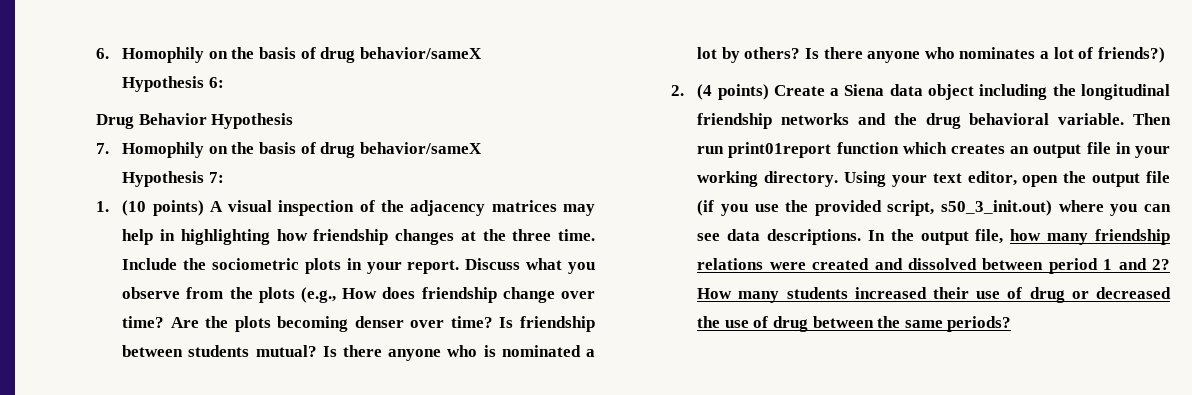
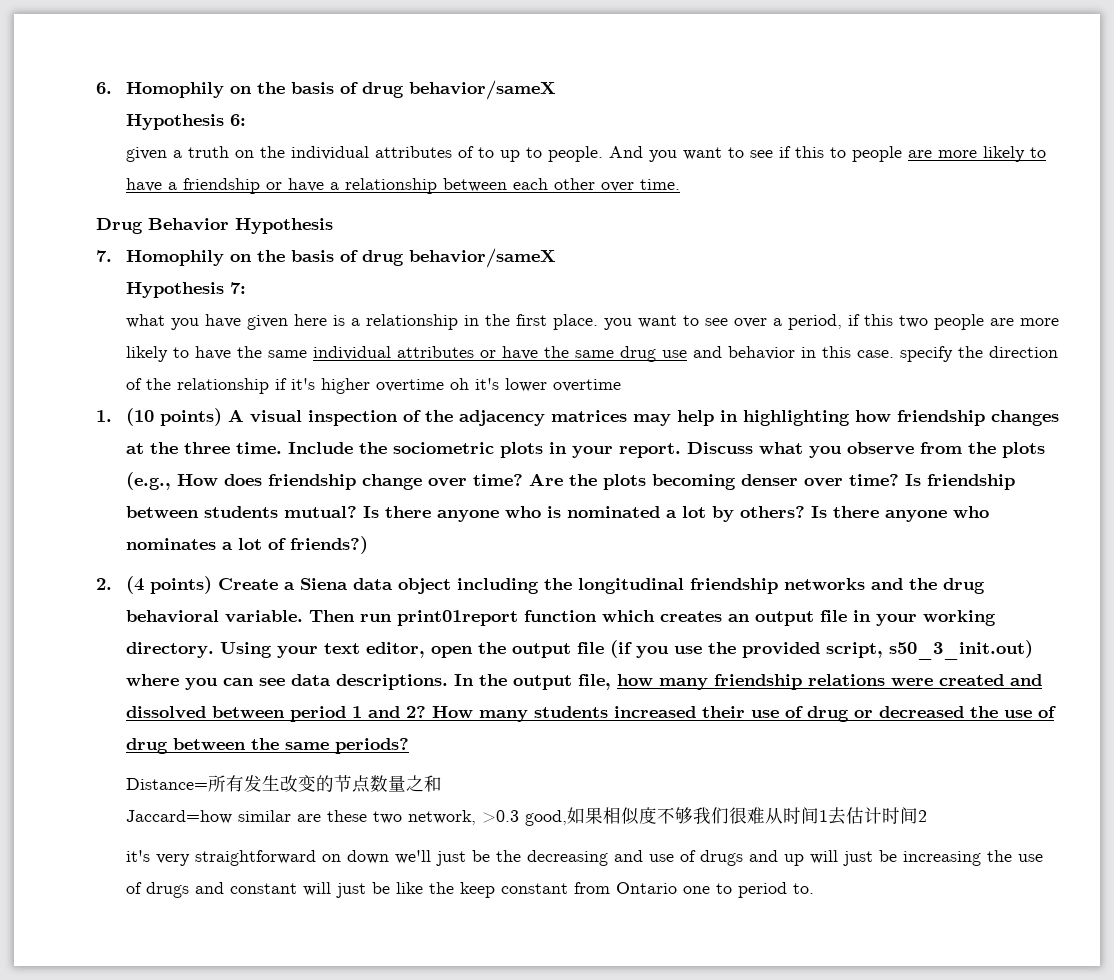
+ given a truth on the individual attributes of to up to people. And you want to see if this to people are more likely to have a friendship or have a relationship between each other over time.
+ what you have given here is a relationship in the first place. you want to see over a period, if this two people are more likely to have the same individual attributes or have the same drug use and behavior in this case. specify the direction of the relationship if it's higher overtime oh it's lower overtime
+ Distance=所有发生改变的节点数量之和
+ Jaccard=how similar are these two network, >0.3 good,如果相似度不够我们很难从时间1去估计时间2
+ it's very straightforward on down we'll just be the decreasing and use of drugs and up will just be increasing the use of drugs and constant will just be like the keep constant from Ontario one to period to.

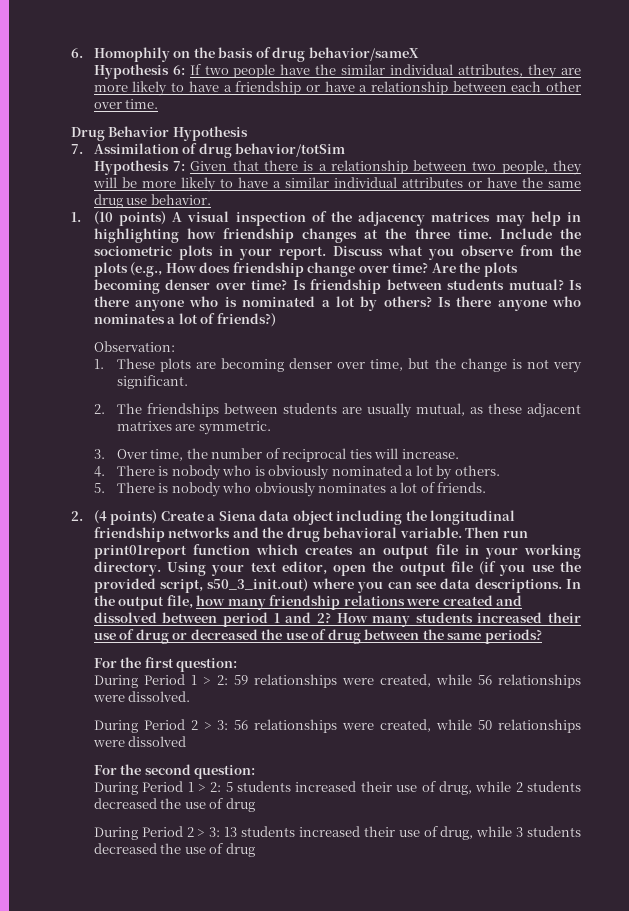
- Hypothesis 6:
- given a truth on the individual attributes of to up to people. And you want to see if this to people are more likely to have a friendship or have a relationship between each other over time.
+ Hypothesis 6: If two people have the similar individual attributes, they are more likely to have a friendship or have a relationship between each other over time.
- 7. Homophily on the basis of drug behavior/sameX
+ 7. Assimilation of drug behavior/totSim
- Hypothesis 7:
- what you have given here is a relationship in the first place. you want to see over a period, if this two people are more likely to have the same individual attributes or have the same drug use and behavior in this case. specify the direction of the relationship if it's higher overtime oh it's lower overtime
+ Hypothesis 7: Given that there is a relationship between two people, they will be more likely to have a similar individual attributes or have the same drug use behavior.
+ Observation:
+ 1. These plots are becoming denser over time, but the change is not very significant.
+ 2. The friendships between students are usually mutual, as these adjacent matrixes are symmetric.
+ 3. Over time, the number of reciprocal ties will increase.
+ 4. There is nobody who is obviously nominated a lot by others.
+ 5. There is nobody who obviously nominates a lot of friends.
- Distance=所有发生改变的节点数量之和
- Jaccard=how similar are these two network, >0.3 good,如果相似度不够我们很难从时间1去估计时间2
- it's very straightforward on down we'll just be the decreasing and use of drugs and up will just be increasing the use of drugs and constant will just be like the keep constant from Ontario one to period to.
+ For the first question:
+ During Period 1 > 2: 59 relationships were created, while 56 relationships were dissolved.
+ During Period 2 > 3: 56 relationships were created, while 50 relationships were dissolved
+ For the second question:
+ During Period 1 > 2: 5 students increased their use of drug, while 2 students decreased the use of drug
+ During Period 2 > 3: 13 students increased their use of drug, while 3 students decreased the use of drug

